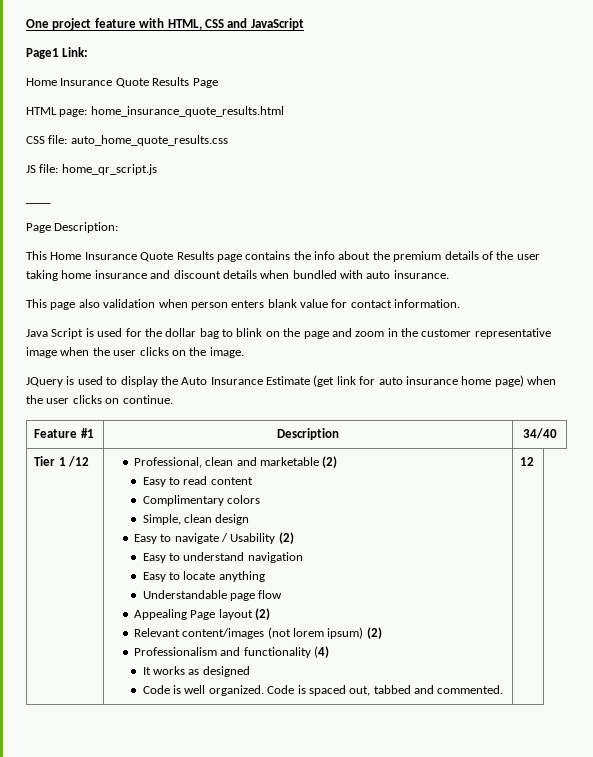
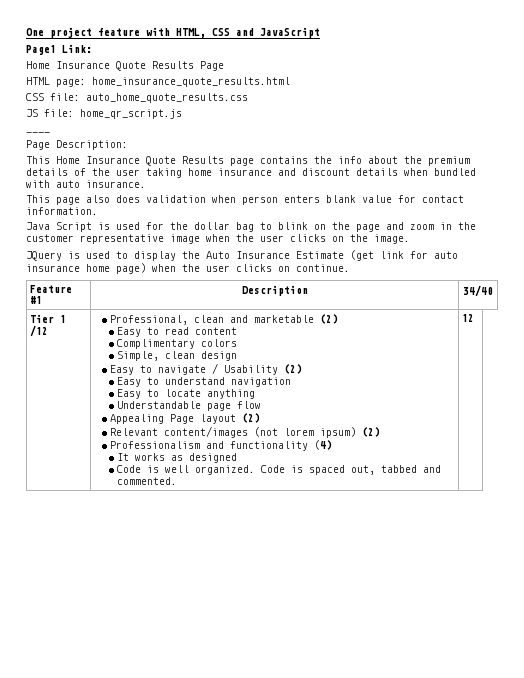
- This page also validation when person enters blank value for contact information.
+ This page also does validation when person enters blank value for contact information.

